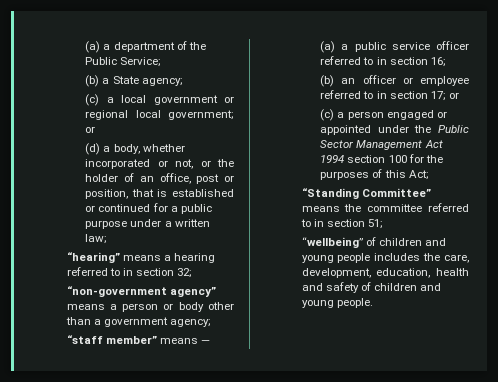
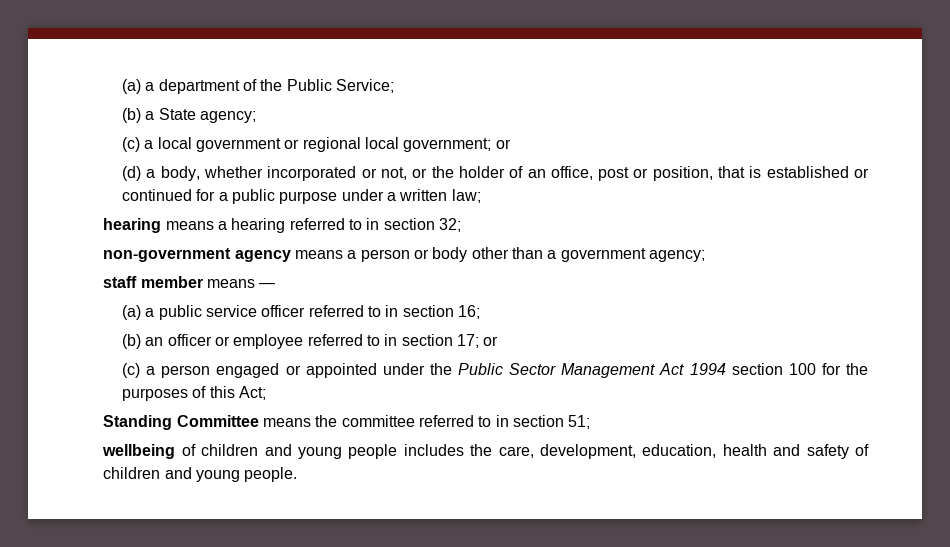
- “hearing” means a hearing referred to in section 32;
+ hearing means a hearing referred to in section 32;
- “non-government agency” means a person or body other than a government agency;
+ non-government agency means a person or body other than a government agency;
- “staff member” means —
+ staff member means —
- “Standing Committee” means the committee referred to in section 51;
+ Standing Committee means the committee referred to in section 51;
- “wellbeing” of children and young people includes the care, development, education, health and safety of children and young people.
+ wellbeing of children and young people includes the care, development, education, health and safety of children and young people.

